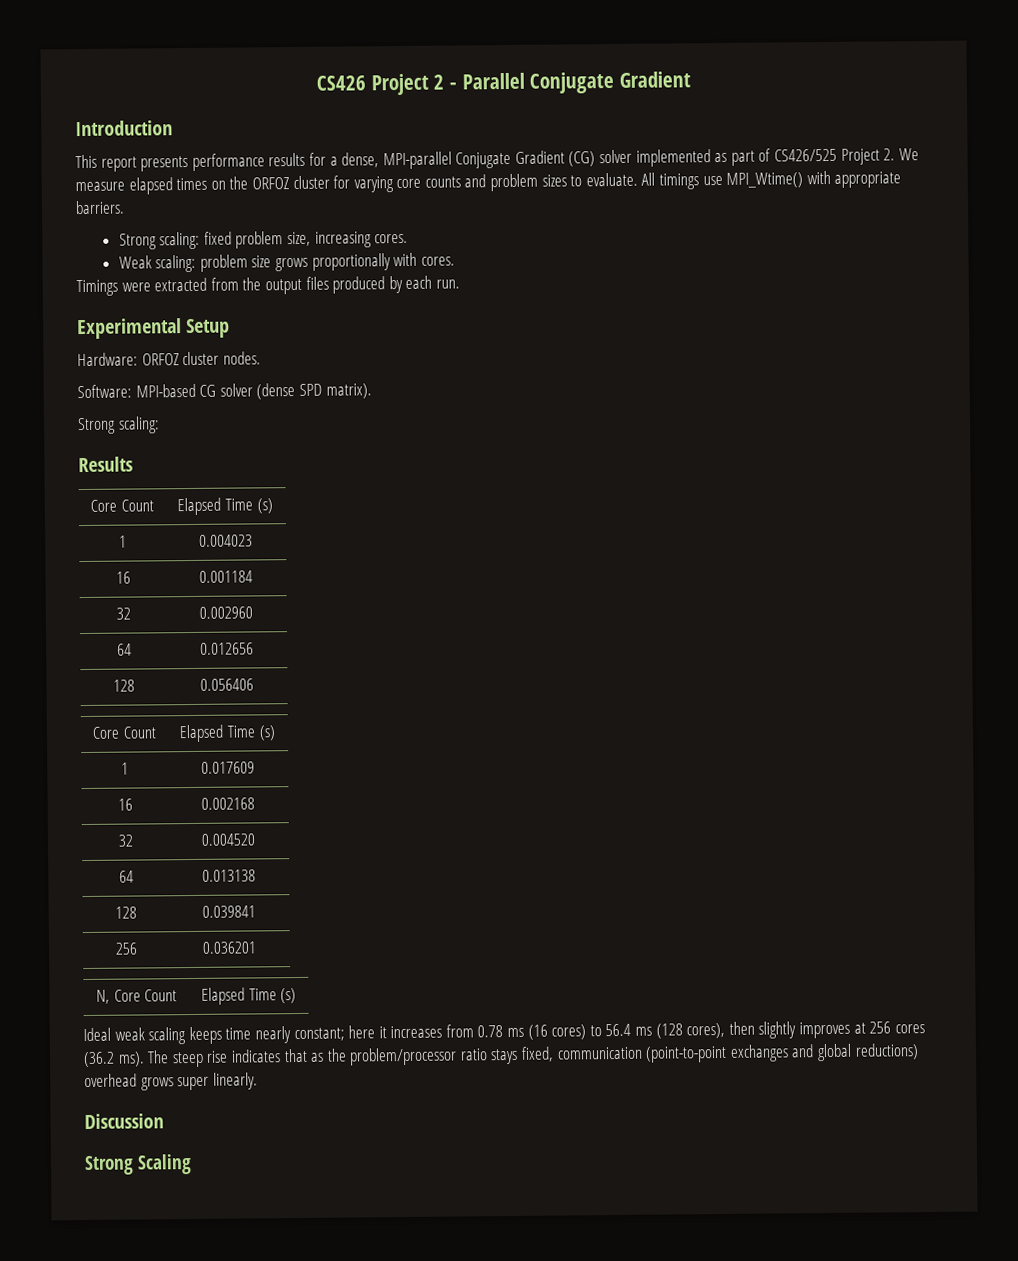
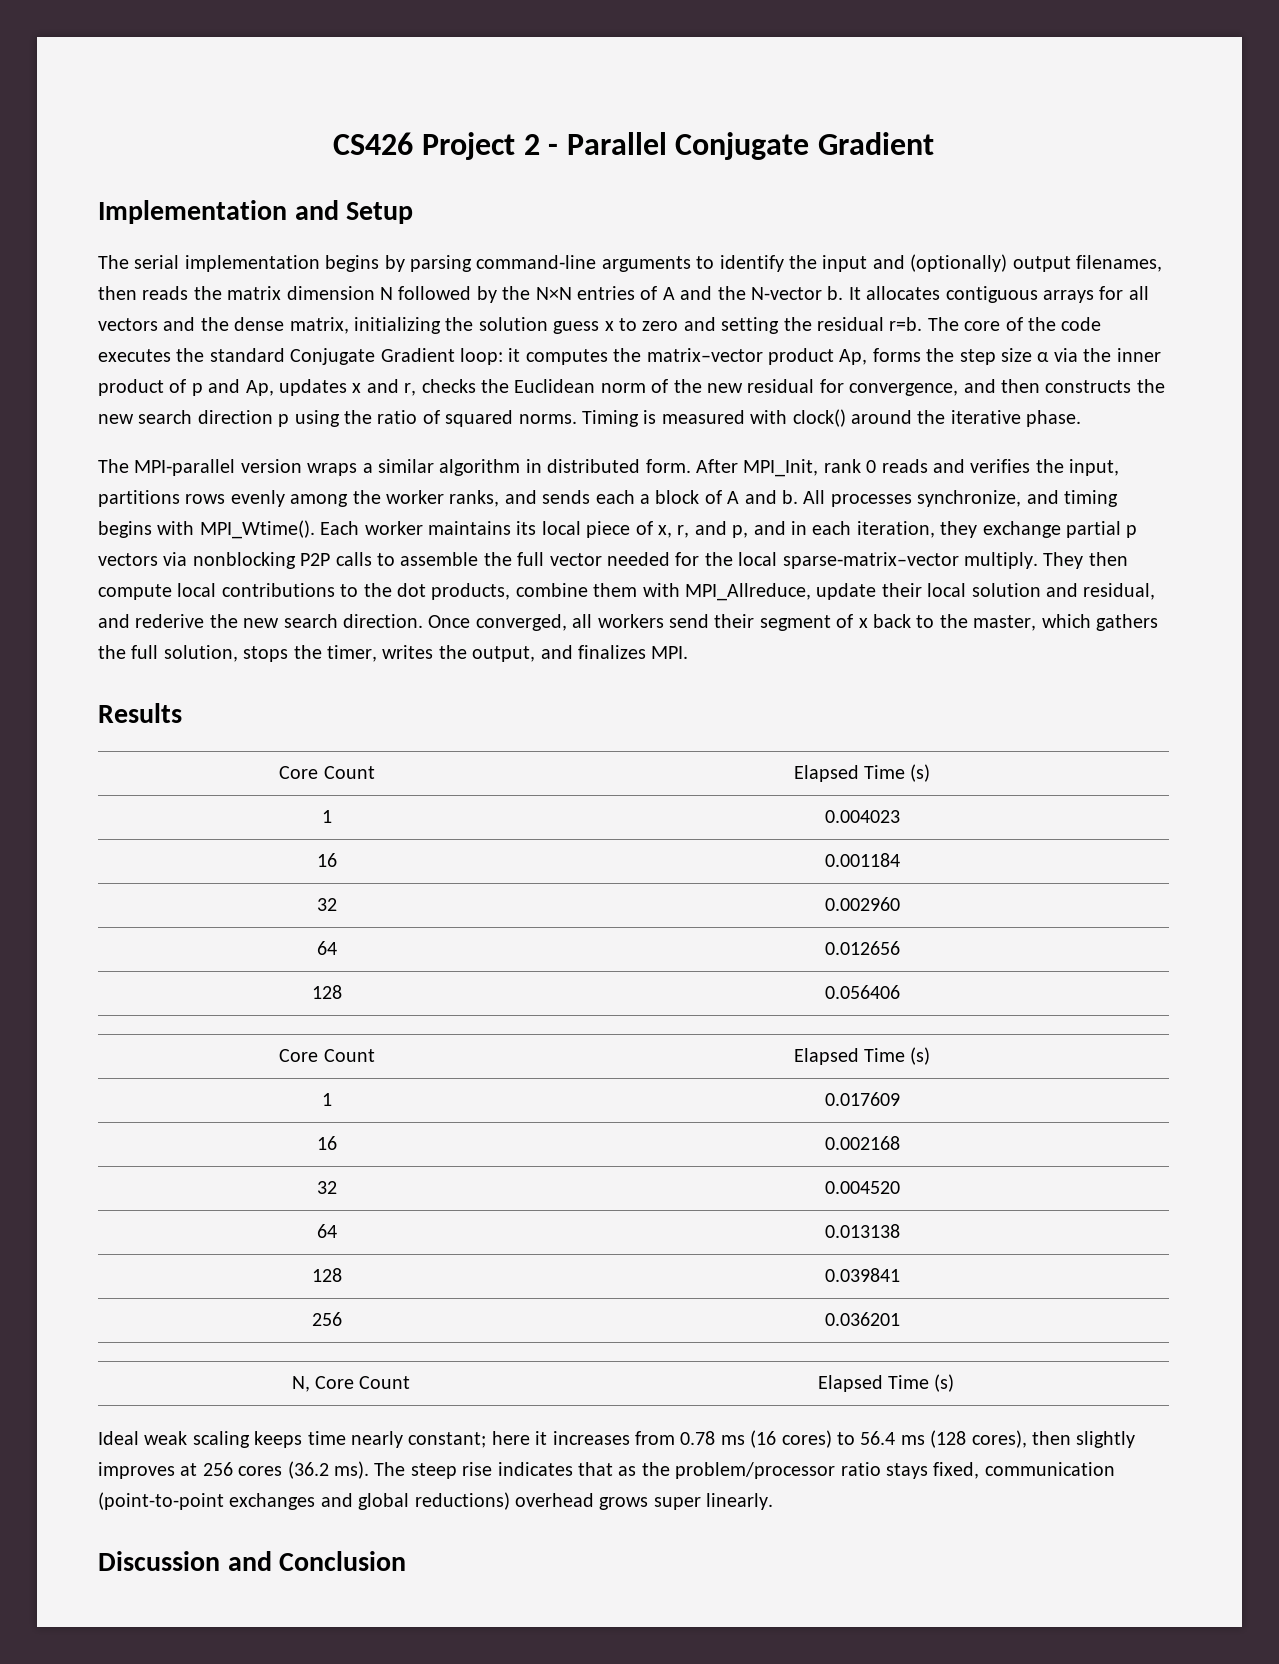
- Introduction
- This report presents performance results for a dense, MPI-parallel Conjugate Gradient (CG) solver implemented as part of CS426/525 Project 2. We measure elapsed times on the ORFOZ cluster for varying core counts and problem sizes to evaluate. All timings use MPI_Wtime() with appropriate barriers.
- Strong scaling: fixed problem size, increasing cores.
- Weak scaling: problem size grows proportionally with cores.
- Timings were extracted from the output files produced by each run.
- Experimental Setup
- Hardware: ORFOZ cluster nodes.
- Software: MPI-based CG solver (dense SPD matrix).
- Strong scaling:
+ Implementation and Setup
+ The serial implementation begins by parsing command‐line arguments to identify the input and (optionally) output filenames, then reads the matrix dimension N followed by the N×N entries of A and the N-vector b. It allocates contiguous arrays for all vectors and the dense matrix, initializing the solution guess x to zero and setting the residual r=b. The core of the code executes the standard Conjugate Gradient loop: it computes the matrix–vector product Ap, forms the step size α via the inner product of p and Ap, updates x and r, checks the Euclidean norm of the new residual for convergence, and then constructs the new search direction p using the ratio of squared norms. Timing is measured with clock() around the iterative phase.
+ The MPI‐parallel version wraps a similar algorithm in distributed form. After MPI_Init, rank 0 reads and verifies the input, partitions rows evenly among the worker ranks, and sends each a block of A and b. All processes synchronize, and timing begins with MPI_Wtime(). Each worker maintains its local piece of x, r, and p, and in each iteration, they exchange partial p vectors via nonblocking P2P calls to assemble the full vector needed for the local sparse‐matrix–vector multiply. They then compute local contributions to the dot products, combine them with MPI_Allreduce, update their local solution and residual, and rederive the new search direction. Once converged, all workers send their segment of x back to the master, which gathers the full solution, stops the timer, writes the output, and finalizes MPI.
- Discussion
- Strong Scaling
+ Discussion and Conclusion

